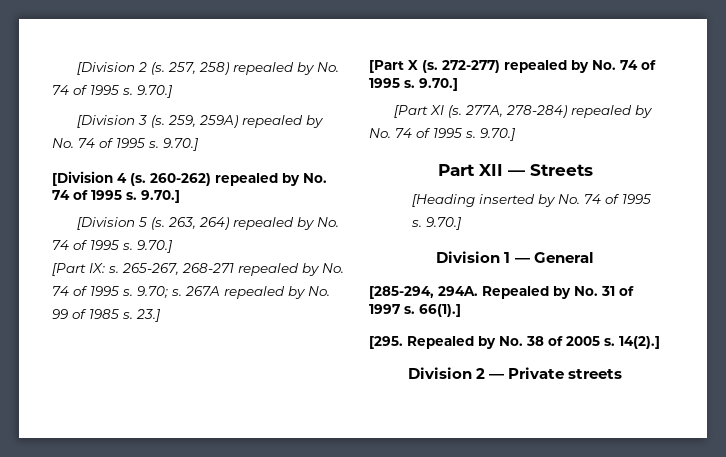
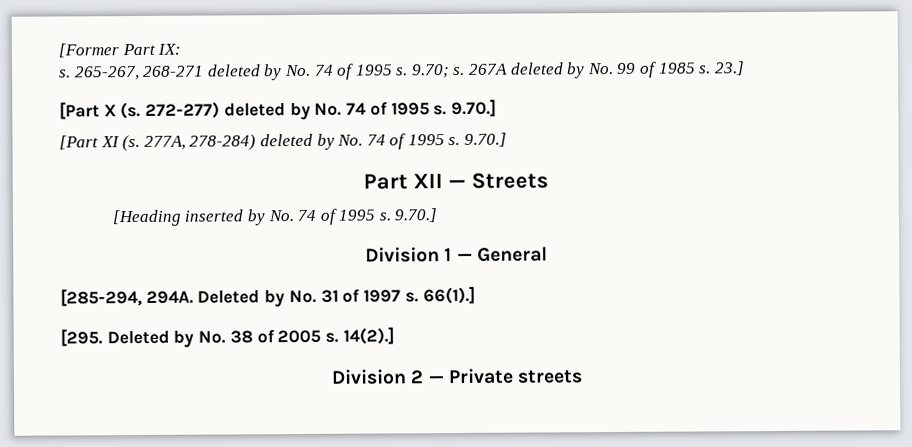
- [Division 2 (s. 257, 258) repealed by No. 74 of 1995 s. 9.70.]
- [Division 3 (s. 259, 259A) repealed by No. 74 of 1995 s. 9.70.]
- [Division 4 (s. 260-262) repealed by No. 74 of 1995 s. 9.70.]
- [Division 5 (s. 263, 264) repealed by No. 74 of 1995 s. 9.70.]
- [Part IX: s.
+ [Former Part IX:
+ s.
- 265-267, 268-271 repealed by No. 74 of 1995 s.
+ 265-267, 268-271 deleted by No. 74 of 1995 s.
- 267A repealed by No. 99 of 1985 s.
+ 267A deleted by No. 99 of 1985 s.
- 272-277) repealed by No. 74 of 1995 s.
+ 272-277) deleted by No. 74 of 1995 s.
- 277A, 278-284) repealed by No. 74 of 1995 s.
+ 277A, 278-284) deleted by No. 74 of 1995 s.
- Repealed by No. 31 of 1997 s.
+ Deleted by No. 31 of 1997 s.
- [295. Repealed by No. 38 of 2005 s.
+ [295. Deleted by No. 38 of 2005 s.

